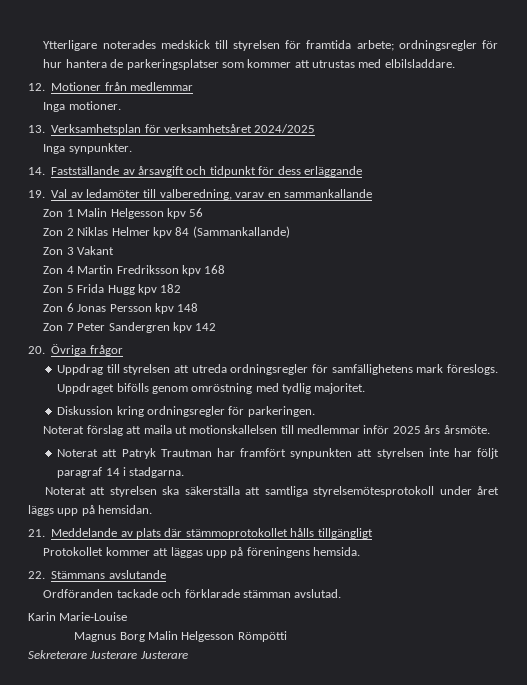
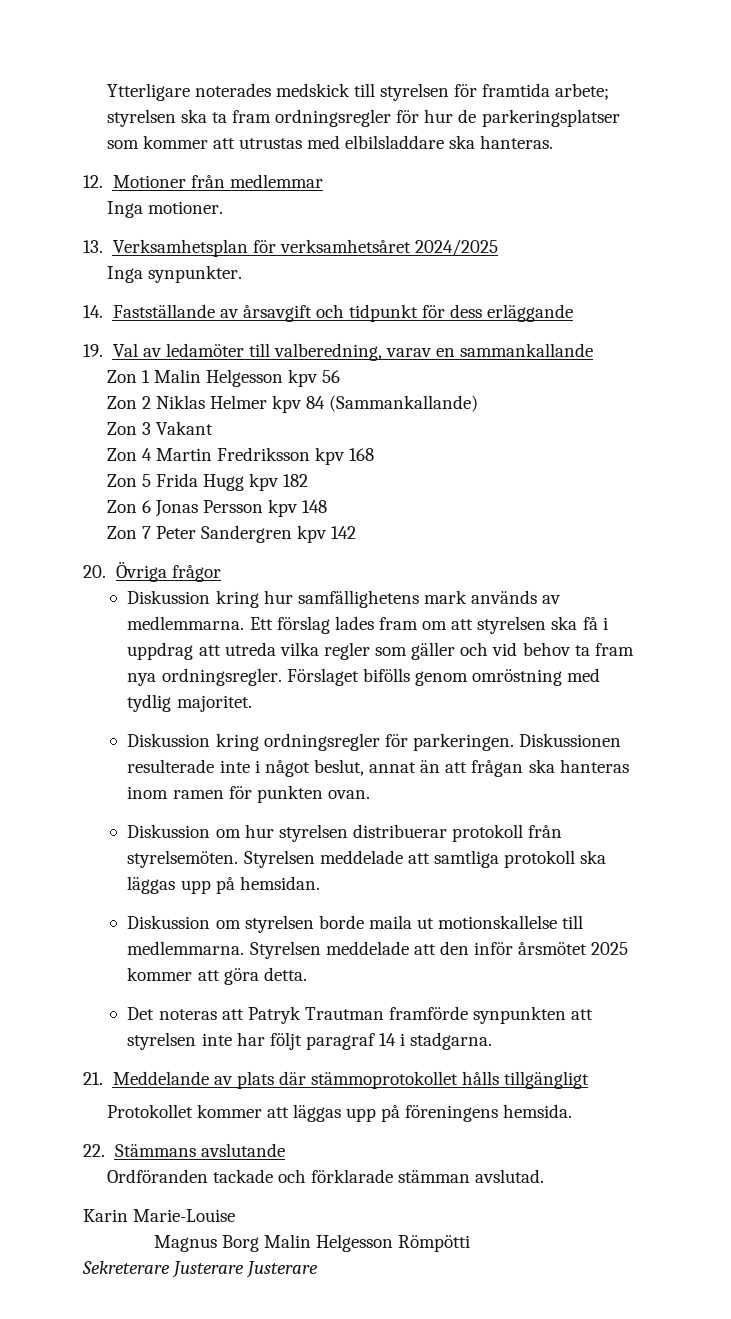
- Ytterligare noterades medskick till styrelsen för framtida arbete; ordningsregler för hur hantera de parkeringsplatser som kommer att utrustas med elbilsladdare.
+ Ytterligare noterades medskick till styrelsen för framtida arbete; styrelsen ska ta fram ordningsregler för hur de parkeringsplatser som kommer att utrustas med elbilsladdare ska hanteras.
- Uppdrag till styrelsen att utreda ordningsregler för samfällighetens mark föreslogs. Uppdraget bifölls genom omröstning med tydlig majoritet.
+ Diskussion kring hur samfällighetens mark används av medlemmarna. Ett förslag lades fram om att styrelsen ska få i uppdrag att utreda vilka regler som gäller och vid behov ta fram nya ordningsregler. Förslaget bifölls genom omröstning med tydlig majoritet.
- Diskussion kring ordningsregler för parkeringen.
- Noterat förslag att maila ut motionskallelsen till medlemmar inför 2025 års årsmöte.
- Noterat att Patryk Trautman har framfört synpunkten att styrelsen inte har följt paragraf 14 i stadgarna.
+ Diskussion kring ordningsregler för parkeringen. Diskussionen resulterade inte i något beslut, annat än att frågan ska hanteras inom ramen för punkten ovan.
+ Diskussion om hur styrelsen distribuerar protokoll från styrelsemöten. Styrelsen meddelade att samtliga protokoll ska läggas upp på hemsidan.
+ Diskussion om styrelsen borde maila ut motionskallelse till medlemmarna. Styrelsen meddelade att den inför årsmötet 2025 kommer att göra detta.
+ Det noteras att Patryk Trautman framförde synpunkten att styrelsen inte har följt paragraf 14 i stadgarna.
- Noterat att styrelsen ska säkerställa att samtliga styrelsemötesprotokoll under året läggs upp på hemsidan.

